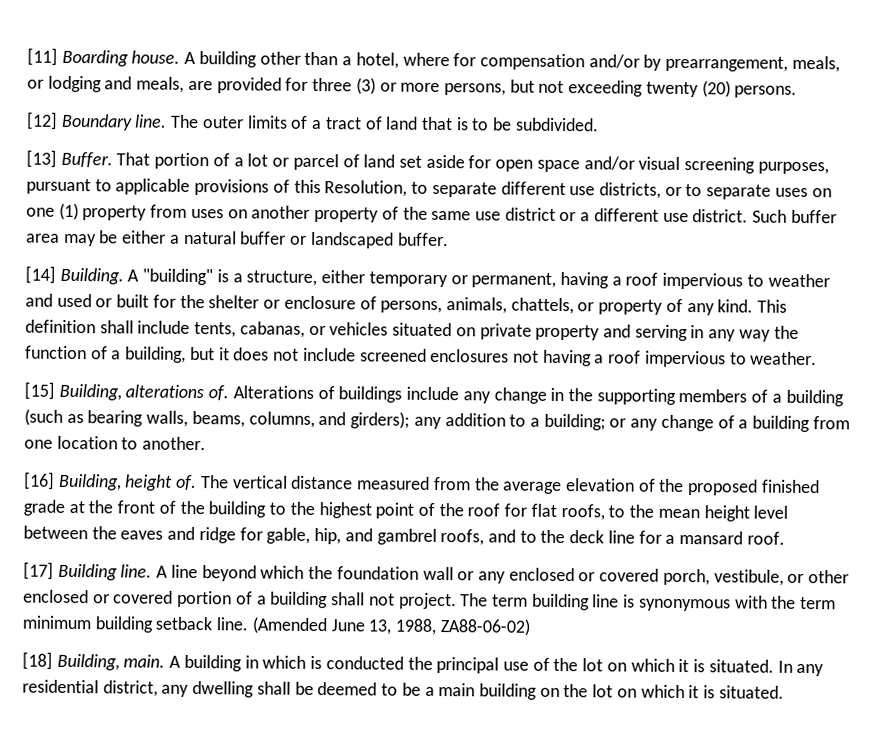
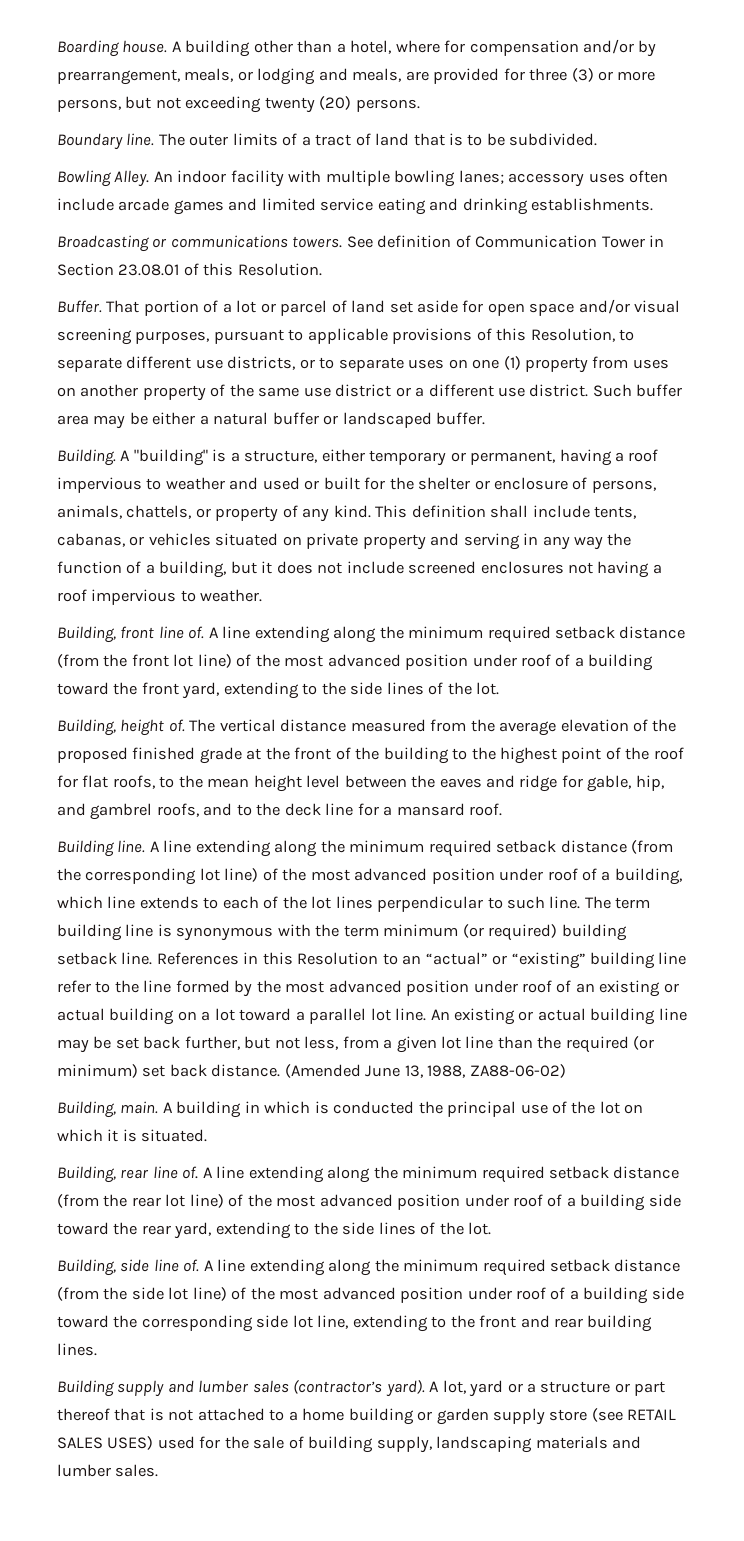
- [11] Boarding house.
+ Boarding house.
- [12] Boundary line.
+ Boundary line.
- [13] Buffer.
+ Bowling Alley. An indoor facility with multiple bowling lanes; accessory uses often include arcade games and limited service eating and drinking establishments.
+ Broadcasting or communications towers. See definition of Communication Tower in Section 23.08.01 of this Resolution.
+ Buffer.
- [14] Building.
+ Building.
- [15] Building, alterations of. Alterations of buildings include any change in the supporting members of a building (such as bearing walls, beams, columns, and girders); any addition to a building; or any change of a building from one location to another.
- [16] Building, height of.
+ Building, front line of. A line extending along the minimum required setback distance (from the front lot line) of the most advanced position under roof of a building toward the front yard, extending to the side lines of the lot.
+ Building, height of.
- [17] Building line.
+ Building line.
- A line beyond which the foundation wall or any enclosed or covered porch, vestibule, or other enclosed or covered portion of a building shall not project.
+ A line extending along the minimum required setback distance (from the corresponding lot line) of the most advanced position under roof of a building, which line extends to each of the lot lines perpendicular to such line.
- The term building line is synonymous with the term minimum building setback line.
+ The term building line is synonymous with the term minimum (or required) building setback line.
+ References in this Resolution to an “actual” or “existing” building line refer to the line formed by the most advanced position under roof of an existing or actual building on a lot toward a parallel lot line. An existing or actual building line may be set back further, but not less, from a given lot line than the required (or minimum) set back distance.
- [18] Building, main.
+ Building, main.
- A building in which is conducted the principal use of the lot on which it is situated. In any residential district, any dwelling shall be deemed to be a main building on the lot on which it is situated.
+ A building in which is conducted the principal use of the lot on which it is situated.
+ Building, rear line of. A line extending along the minimum required setback distance (from the rear lot line) of the most advanced position under roof of a building side toward the rear yard, extending to the side lines of the lot.
+ Building, side line of. A line extending along the minimum required setback distance (from the side lot line) of the most advanced position under roof of a building side toward the corresponding side lot line, extending to the front and rear building lines.
+ Building supply and lumber sales (contractor’s yard). A lot, yard or a structure or part thereof that is not attached to a home building or garden supply store (see RETAIL SALES USES) used for the sale of building supply, landscaping materials and lumber sales.

